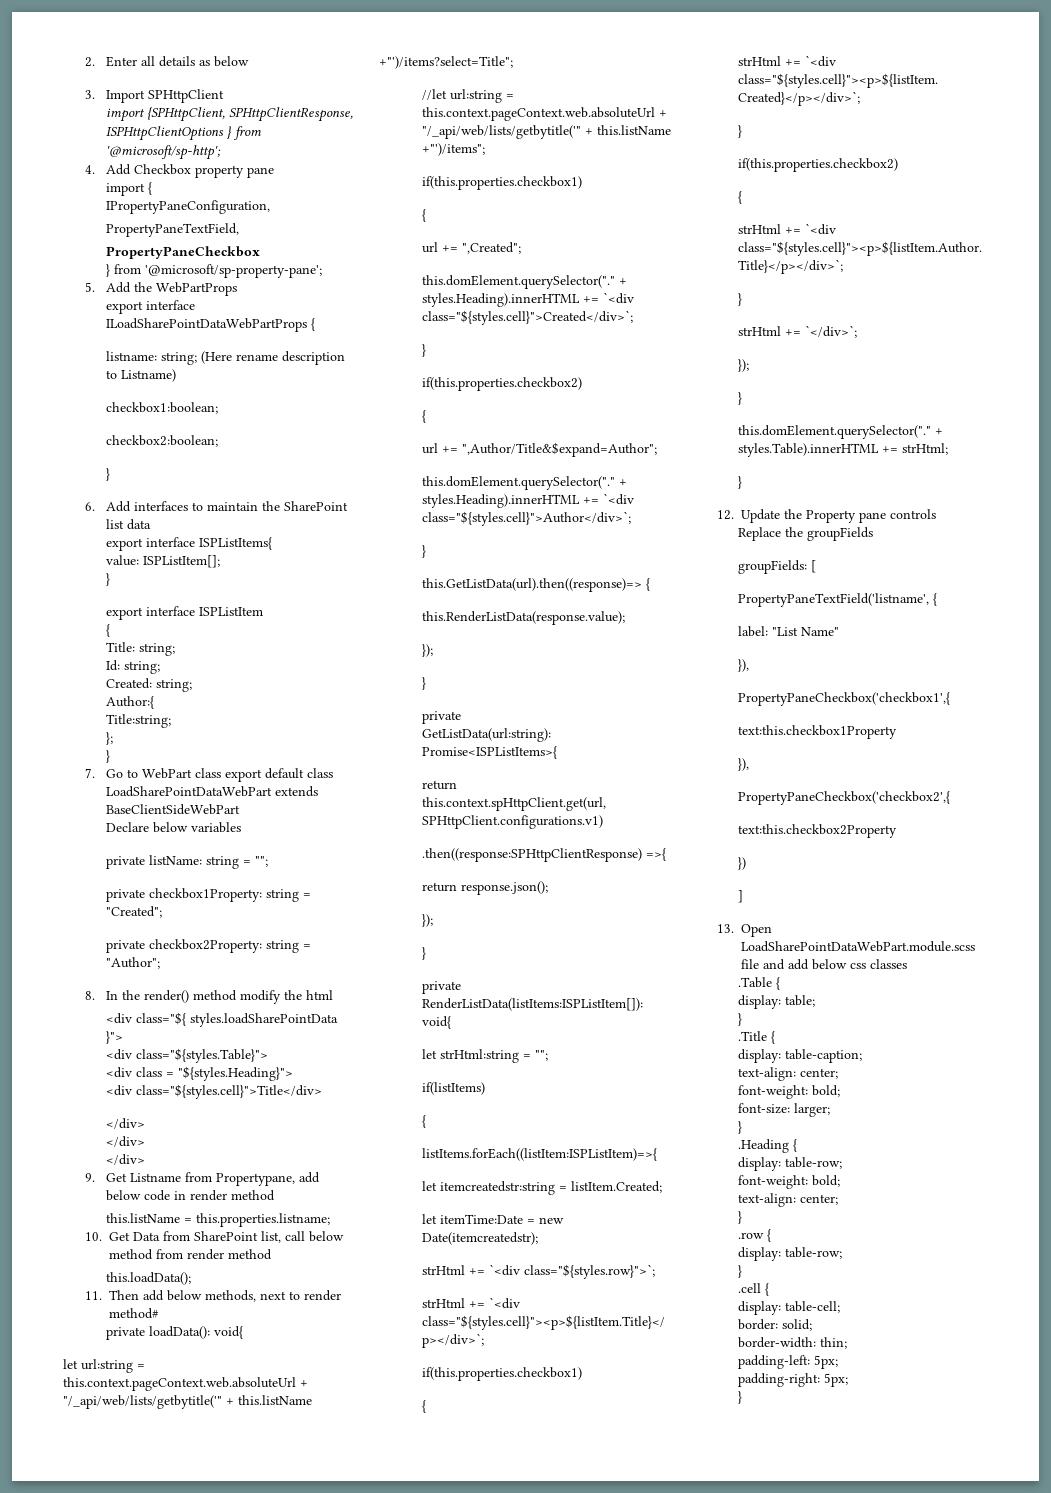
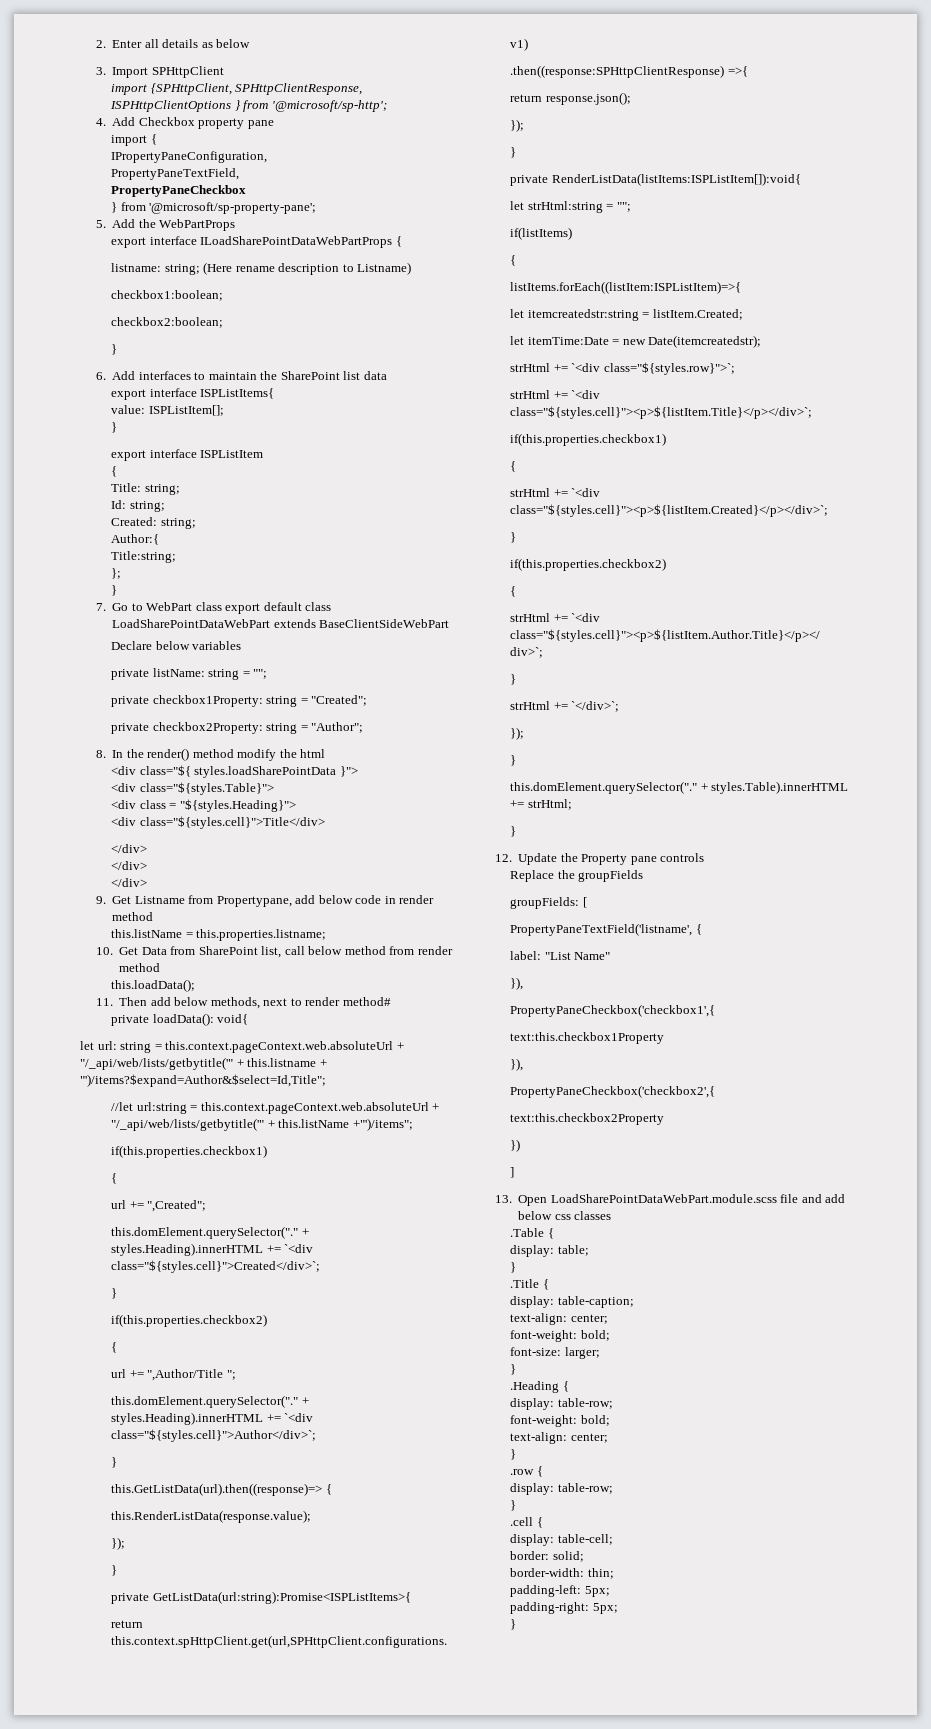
- let url:string = this.context.pageContext.web.absoluteUrl + "/_api/web/lists/getbytitle('" + this.listName +"')/items?select=Title";
+ let url: string = this.context.pageContext.web.absoluteUrl + "/_api/web/lists/getbytitle('" + this.listname + "')/items?$expand=Author&$select=Id,Title";
- url += ",Author/Title&$expand=Author";
+ url += ",Author/Title ";

